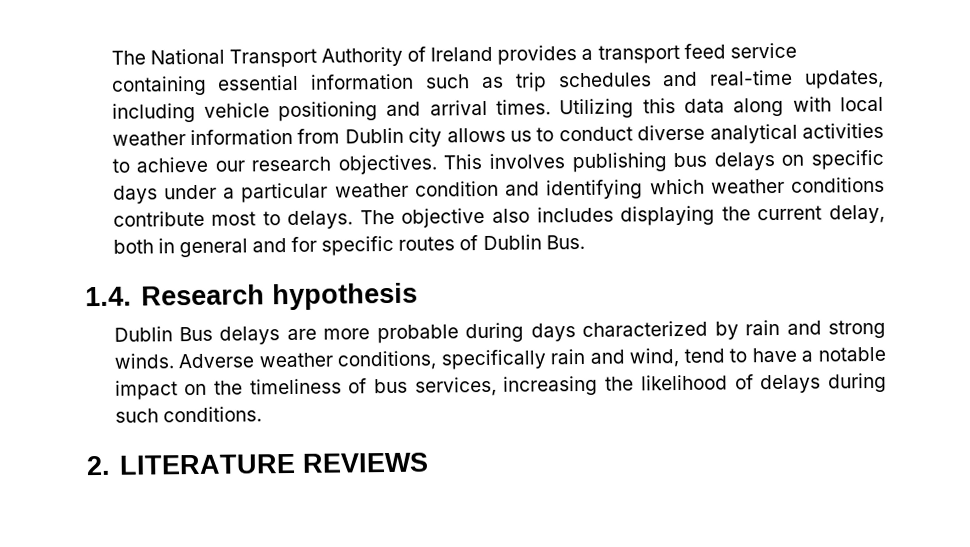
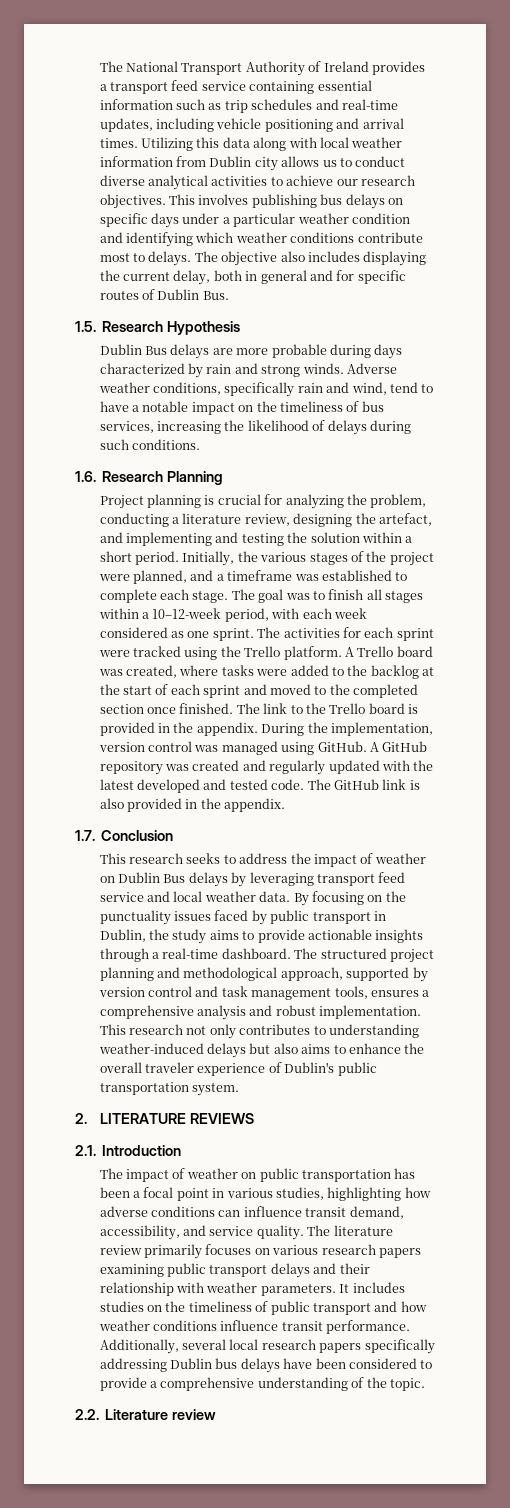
- 1.4. Research hypothesis
+ 1.5. Research Hypothesis
+ 1.6. Research Planning
+ Project planning is crucial for analyzing the problem, conducting a literature review, designing the artefact, and implementing and testing the solution within a short period. Initially, the various stages of the project were planned, and a timeframe was established to complete each stage. The goal was to finish all stages within a 10–12-week period, with each week considered as one sprint. The activities for each sprint were tracked using the Trello platform. A Trello board was created, where tasks were added to the backlog at the start of each sprint and moved to the completed section once finished. The link to the Trello board is provided in the appendix. During the implementation, version control was managed using GitHub. A GitHub repository was created and regularly updated with the latest developed and tested code. The GitHub link is also provided in the appendix.
+ 1.7. Conclusion
+ This research seeks to address the impact of weather on Dublin Bus delays by leveraging transport feed service and local weather data. By focusing on the punctuality issues faced by public transport in Dublin, the study aims to provide actionable insights through a real-time dashboard. The structured project planning and methodological approach, supported by version control and task management tools, ensures a comprehensive analysis and robust implementation. This research not only contributes to understanding weather-induced delays but also aims to enhance the overall traveler experience of Dublin's public transportation system.
  2. LITERATURE REVIEWS
+ 2.1. Introduction
+ The impact of weather on public transportation has been a focal point in various studies, highlighting how adverse conditions can influence transit demand, accessibility, and service quality. The literature review primarily focuses on various research papers examining public transport delays and their relationship with weather parameters. It includes studies on the timeliness of public transport and how weather conditions influence transit performance. Additionally, several local research papers specifically addressing Dublin bus delays have been considered to provide a comprehensive understanding of the topic.
+ 2.2. Literature review

